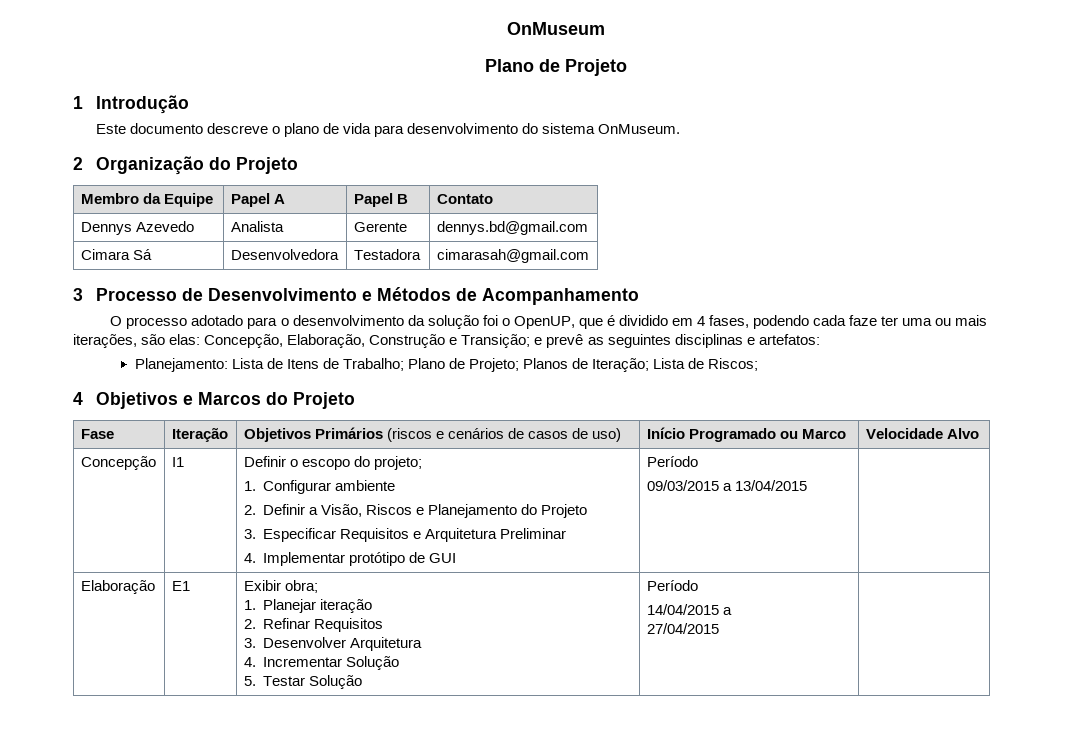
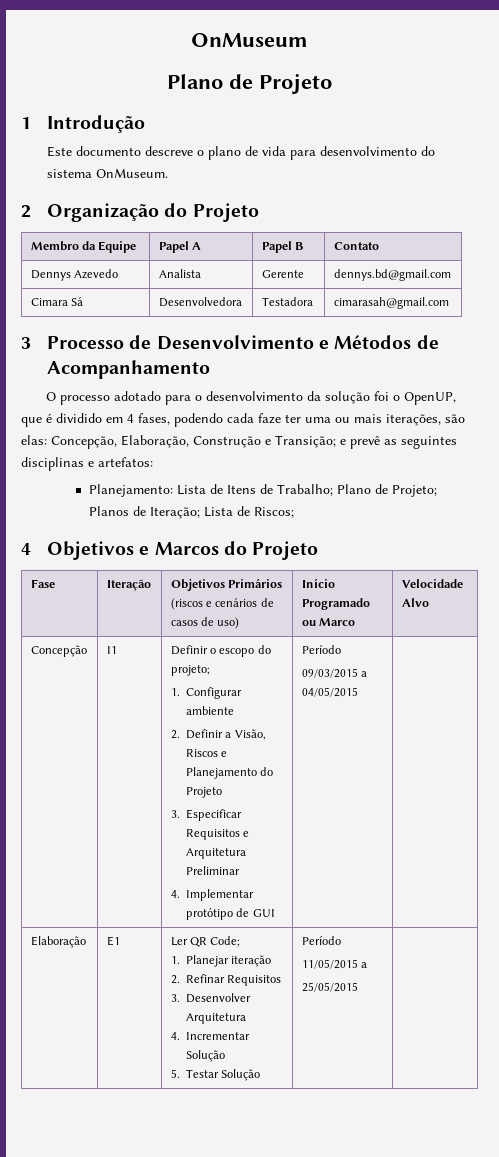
  Concepção | I1 | Definir o escopo do projeto;
  1. Configurar ambiente
  2. Definir a Visão, Riscos e Planejamento do Projeto
  3. Especificar Requisitos e Arquitetura Preliminar
  4. Implementar protótipo de GUI | Período
- 09/03/2015 a 13/04/2015 |
+ 09/03/2015 a 04/05/2015 |
- Elaboração | E1 | Exibir obra;
+ Elaboração | E1 | Ler QR Code;
  1. Planejar iteração
  2. Refinar Requisitos
  3. Desenvolver Arquitetura
  4. Incrementar Solução
  5. Testar Solução | Período
- 14/04/2015 a
- 27/04/2015 |
+ 11/05/2015 a
+ 25/05/2015 |

